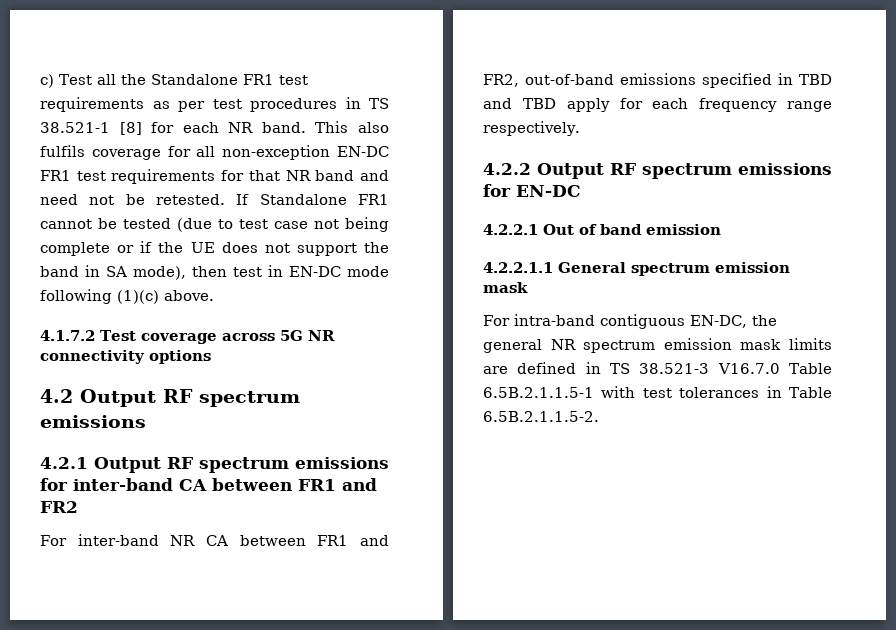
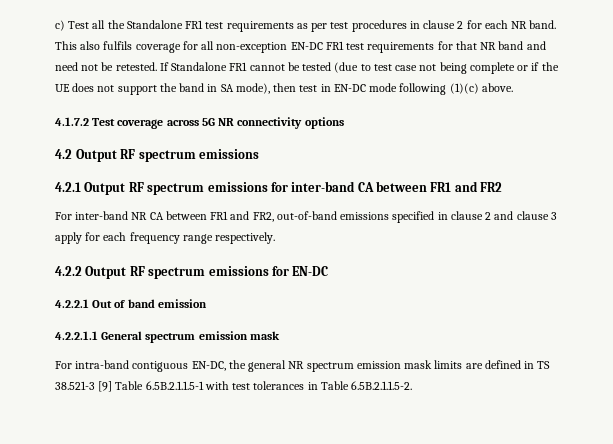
- c) Test all the Standalone FR1 test requirements as per test procedures in TS 38.521-1 [8] for each NR band.
+ c) Test all the Standalone FR1 test requirements as per test procedures in clause 2 for each NR band.
- For inter-band NR CA between FR1 and FR2, out-of-band emissions specified in TBD and TBD apply for each frequency range respectively.
+ For inter-band NR CA between FR1 and FR2, out-of-band emissions specified in clause 2 and clause 3 apply for each frequency range respectively.
- For intra-band contiguous EN-DC, the general NR spectrum emission mask limits are defined in TS 38.521-3 V16.7.0 Table 6.5B.2.1.1.5-1 with test tolerances in Table 6.5B.2.1.1.5-2.
+ For intra-band contiguous EN-DC, the general NR spectrum emission mask limits are defined in TS 38.521-3 [9] Table 6.5B.2.1.1.5-1 with test tolerances in Table 6.5B.2.1.1.5-2.

